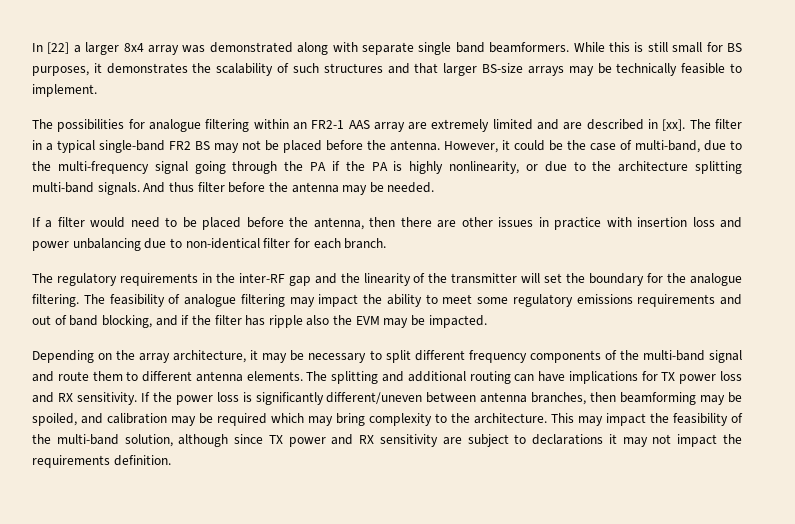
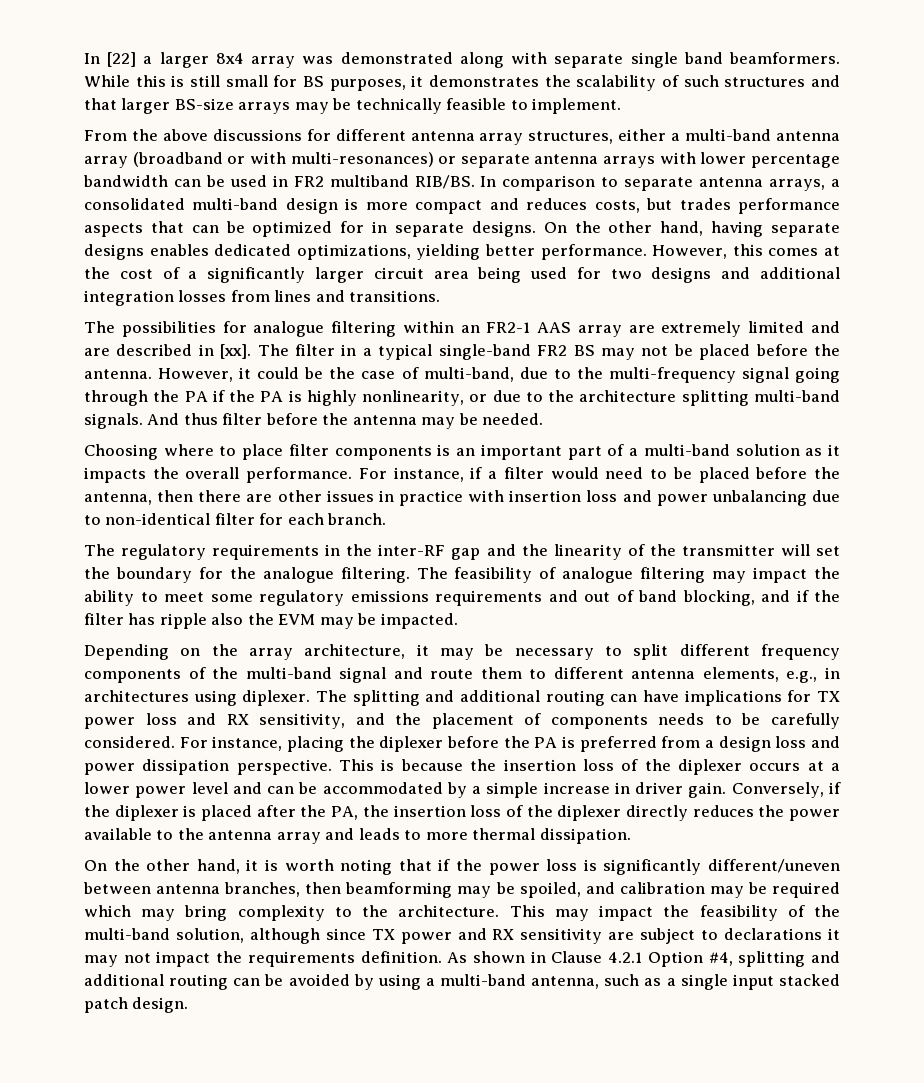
+ From the above discussions for different antenna array structures, either a multi-band antenna array (broadband or with multi-resonances) or separate antenna arrays with lower percentage bandwidth can be used in FR2 multiband RIB/BS. In comparison to separate antenna arrays, a consolidated multi-band design is more compact and reduces costs, but trades performance aspects that can be optimized for in separate designs. On the other hand, having separate designs enables dedicated optimizations, yielding better performance. However, this comes at the cost of a significantly larger circuit area being used for two designs and additional integration losses from lines and transitions.
- If a filter would need to be placed before the antenna, then there are other issues in practice with insertion loss and power unbalancing due to non-identical filter for each branch.
+ Choosing where to place filter components is an important part of a multi-band solution as it impacts the overall performance. For instance, if a filter would need to be placed before the antenna, then there are other issues in practice with insertion loss and power unbalancing due to non-identical filter for each branch.
- Depending on the array architecture, it may be necessary to split different frequency components of the multi-band signal and route them to different antenna elements.
+ Depending on the array architecture, it may be necessary to split different frequency components of the multi-band signal and route them to different antenna elements, e.g., in architectures using diplexer.
- The splitting and additional routing can have implications for TX power loss and RX sensitivity. If the power loss is significantly different/uneven between antenna branches, then beamforming may be spoiled, and calibration may be required which may bring complexity to the architecture.
+ The splitting and additional routing can have implications for TX power loss and RX sensitivity, and the placement of components needs to be carefully considered. For instance, placing the diplexer before the PA is preferred from a design loss and power dissipation perspective. This is because the insertion loss of the diplexer occurs at a lower power level and can be accommodated by a simple increase in driver gain. Conversely, if the diplexer is placed after the PA, the insertion loss of the diplexer directly reduces the power available to the antenna array and leads to more thermal dissipation.
+ On the other hand, it is worth noting that if the power loss is significantly different/uneven between antenna branches, then beamforming may be spoiled, and calibration may be required which may bring complexity to the architecture.
+ As shown in Clause 4.2.1 Option #4, splitting and additional routing can be avoided by using a multi-band antenna, such as a single input stacked patch design.

